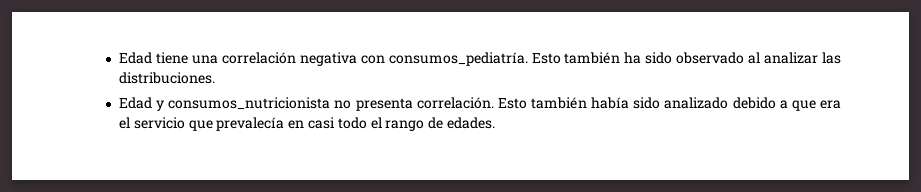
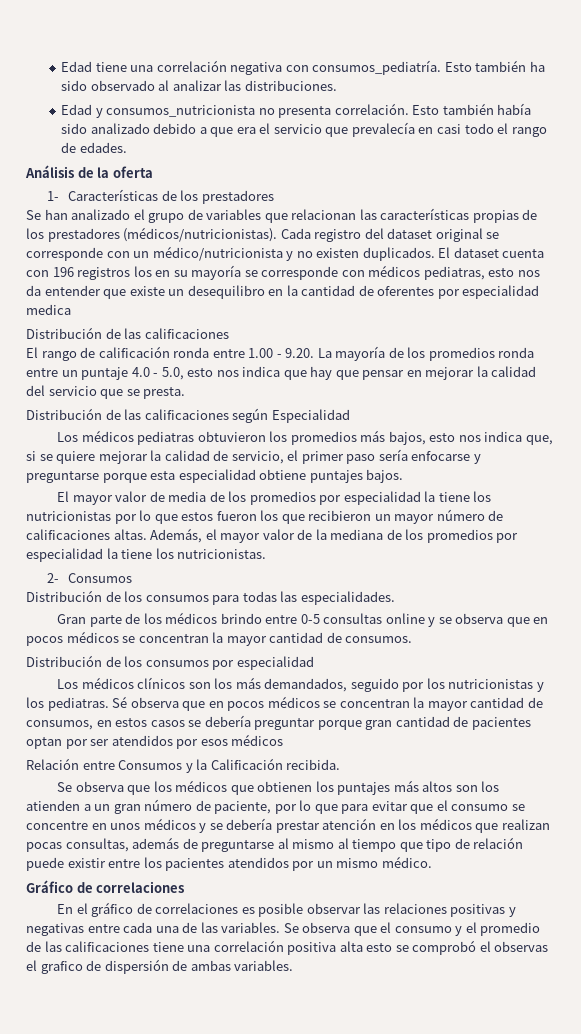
+ Análisis de la oferta
+ 1- Características de los prestadores
+ Se han analizado el grupo de variables que relacionan las características propias de los prestadores (médicos/nutricionistas). Cada registro del dataset original se corresponde con un médico/nutricionista y no existen duplicados. El dataset cuenta con 196 registros los en su mayoría se corresponde con médicos pediatras, esto nos da entender que existe un desequilibro en la cantidad de oferentes por especialidad medica
+ Distribución de las calificaciones
+ El rango de calificación ronda entre 1.00 - 9.20. La mayoría de los promedios ronda entre un puntaje 4.0 - 5.0, esto nos indica que hay que pensar en mejorar la calidad del servicio que se presta.
+ Distribución de las calificaciones según Especialidad
+ Los médicos pediatras obtuvieron los promedios más bajos, esto nos indica que, si se quiere mejorar la calidad de servicio, el primer paso sería enfocarse y preguntarse porque esta especialidad obtiene puntajes bajos.
+ El mayor valor de media de los promedios por especialidad la tiene los nutricionistas por lo que estos fueron los que recibieron un mayor número de calificaciones altas. Además, el mayor valor de la mediana de los promedios por especialidad la tiene los nutricionistas.
+ 2- Consumos
+ Distribución de los consumos para todas las especialidades.
+ Gran parte de los médicos brindo entre 0-5 consultas online y se observa que en pocos médicos se concentran la mayor cantidad de consumos.
+ Distribución de los consumos por especialidad
+ Los médicos clínicos son los más demandados, seguido por los nutricionistas y los pediatras. Sé observa que en pocos médicos se concentran la mayor cantidad de consumos, en estos casos se debería preguntar porque gran cantidad de pacientes optan por ser atendidos por esos médicos
+ Relación entre Consumos y la Calificación recibida.
+ Se observa que los médicos que obtienen los puntajes más altos son los atienden a un gran número de paciente, por lo que para evitar que el consumo se concentre en unos médicos y se debería prestar atención en los médicos que realizan pocas consultas, además de preguntarse al mismo al tiempo que tipo de relación puede existir entre los pacientes atendidos por un mismo médico.
+ Gráfico de correlaciones
+ En el gráfico de correlaciones es posible observar las relaciones positivas y negativas entre cada una de las variables. Se observa que el consumo y el promedio de las calificaciones tiene una correlación positiva alta esto se comprobó el observas el grafico de dispersión de ambas variables.

